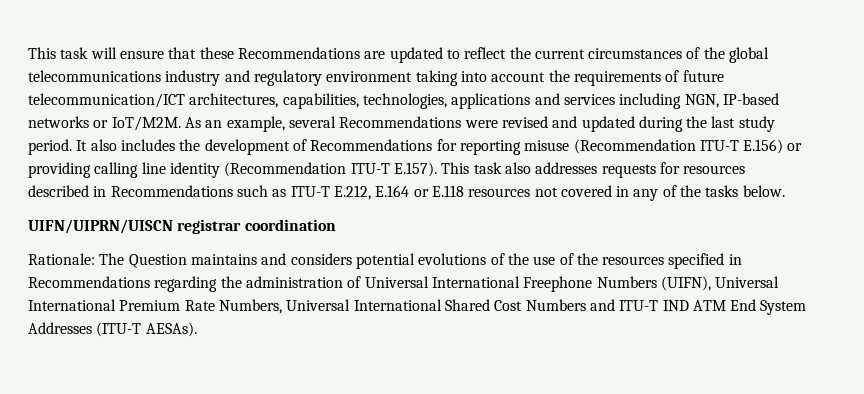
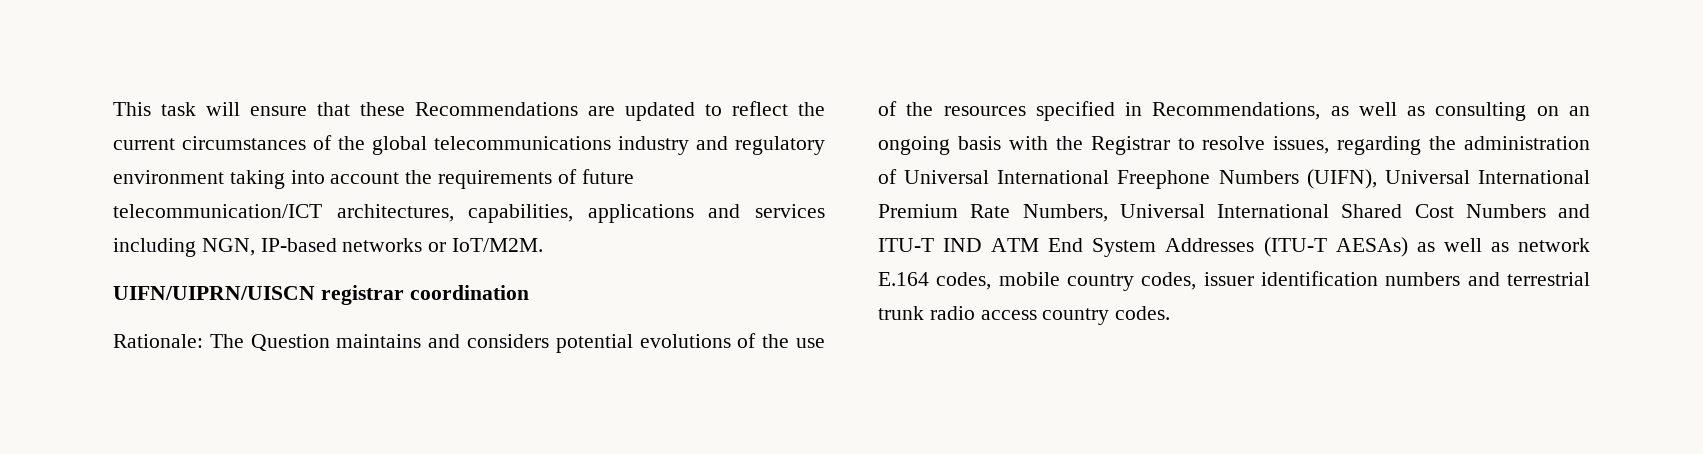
- This task will ensure that these Recommendations are updated to reflect the current circumstances of the global telecommunications industry and regulatory environment taking into account the requirements of future telecommunication/ICT architectures, capabilities, technologies, applications and services including NGN, IP-based networks or IoT/M2M. As an example, several Recommendations were revised and updated during the last study period. It also includes the development of Recommendations for reporting misuse (Recommendation ITU-T E.156) or providing calling line identity (Recommendation ITU-T E.157). This task also addresses requests for resources described in Recommendations such as ITU-T E.212, E.164 or E.118 resources not covered in any of the tasks below.
+ This task will ensure that these Recommendations are updated to reflect the current circumstances of the global telecommunications industry and regulatory environment taking into account the requirements of future telecommunication/ICT architectures, capabilities, applications and services including NGN, IP-based networks or IoT/M2M.
- Rationale: The Question maintains and considers potential evolutions of the use of the resources specified in Recommendations regarding the administration of Universal International Freephone Numbers (UIFN), Universal International Premium Rate Numbers, Universal International Shared Cost Numbers and ITU-T IND ATM End System Addresses (ITU-T AESAs).
+ Rationale: The Question maintains and considers potential evolutions of the use of the resources specified in Recommendations, as well as consulting on an ongoing basis with the Registrar to resolve issues, regarding the administration of Universal International Freephone Numbers (UIFN), Universal International Premium Rate Numbers, Universal International Shared Cost Numbers and ITU-T IND ATM End System Addresses (ITU-T AESAs) as well as network E.164 codes, mobile country codes, issuer identification numbers and terrestrial trunk radio access country codes.

